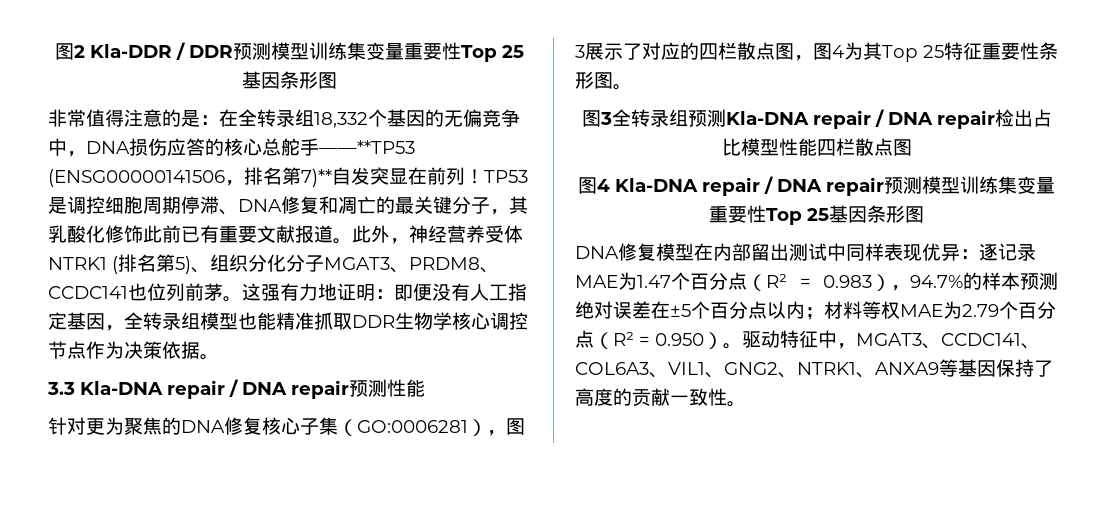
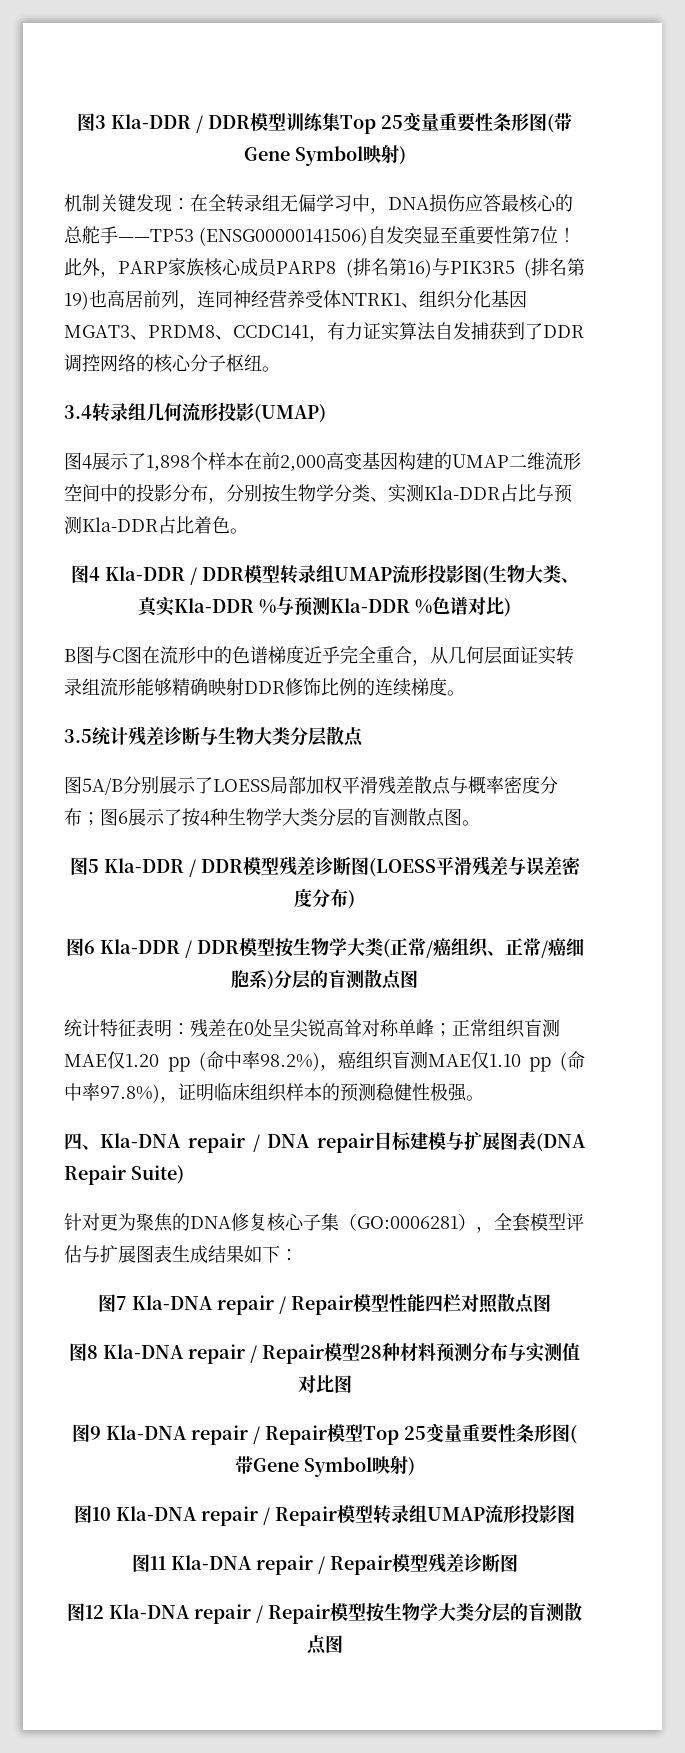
- 图2 Kla-DDR / DDR预测模型训练集变量重要性Top 25基因条形图
- 非常值得注意的是：在全转录组18,332个基因的无偏竞争中，DNA损伤应答的核心总舵手——**TP53 (ENSG00000141506，排名第7)**自发突显在前列！TP53是调控细胞周期停滞、DNA修复和凋亡的最关键分子，其乳酸化修饰此前已有重要文献报道。此外，神经营养受体NTRK1 (排名第5)、组织分化分子MGAT3、PRDM8、CCDC141也位列前茅。这强有力地证明：即便没有人工指定基因，全转录组模型也能精准抓取DDR生物学核心调控节点作为决策依据。
- 3.3 Kla-DNA repair / DNA repair预测性能
+ 图3 Kla-DDR / DDR模型训练集Top 25变量重要性条形图(带Gene Symbol映射)
+ 机制关键发现：在全转录组无偏学习中，DNA损伤应答最核心的总舵手——TP53 (ENSG00000141506)自发突显至重要性第7位！此外，PARP家族核心成员PARP8 (排名第16)与PIK3R5 (排名第19)也高居前列，连同神经营养受体NTRK1、组织分化基因MGAT3、PRDM8、CCDC141，有力证实算法自发捕获到了DDR调控网络的核心分子枢纽。
+ 3.4转录组几何流形投影(UMAP)
+ 图4展示了1,898个样本在前2,000高变基因构建的UMAP二维流形空间中的投影分布，分别按生物学分类、实测Kla-DDR占比与预测Kla-DDR占比着色。
+ 图4 Kla-DDR / DDR模型转录组UMAP流形投影图(生物大类、真实Kla-DDR %与预测Kla-DDR %色谱对比)
+ B图与C图在流形中的色谱梯度近乎完全重合，从几何层面证实转录组流形能够精确映射DDR修饰比例的连续梯度。
+ 3.5统计残差诊断与生物大类分层散点
+ 图5A/B分别展示了LOESS局部加权平滑残差散点与概率密度分布；图6展示了按4种生物学大类分层的盲测散点图。
+ 图5 Kla-DDR / DDR模型残差诊断图(LOESS平滑残差与误差密度分布)
+ 图6 Kla-DDR / DDR模型按生物学大类(正常/癌组织、正常/癌细胞系)分层的盲测散点图
+ 统计特征表明：残差在0处呈尖锐高耸对称单峰；正常组织盲测MAE仅1.20 pp (命中率98.2%)，癌组织盲测MAE仅1.10 pp (命中率97.8%)，证明临床组织样本的预测稳健性极强。
+ 四、Kla-DNA repair / DNA repair目标建模与扩展图表(DNA Repair Suite)
- 针对更为聚焦的DNA修复核心子集（GO:0006281），图3展示了对应的四栏散点图，图4为其Top 25特征重要性条形图。
- 图3全转录组预测Kla-DNA repair / DNA repair检出占比模型性能四栏散点图
- 图4 Kla-DNA repair / DNA repair预测模型训练集变量重要性Top 25基因条形图
- DNA修复模型在内部留出测试中同样表现优异：逐记录MAE为1.47个百分点（R² = 0.983），94.7%的样本预测绝对误差在±5个百分点以内；材料等权MAE为2.79个百分点（R² = 0.950）。驱动特征中，MGAT3、CCDC141、COL6A3、VIL1、GNG2、NTRK1、ANXA9等基因保持了高度的贡献一致性。
+ 针对更为聚焦的DNA修复核心子集（GO:0006281），全套模型评估与扩展图表生成结果如下：
+ 图7 Kla-DNA repair / Repair模型性能四栏对照散点图
+ 图8 Kla-DNA repair / Repair模型28种材料预测分布与实测值对比图
+ 图9 Kla-DNA repair / Repair模型Top 25变量重要性条形图(带Gene Symbol映射)
+ 图10 Kla-DNA repair / Repair模型转录组UMAP流形投影图
+ 图11 Kla-DNA repair / Repair模型残差诊断图
+ 图12 Kla-DNA repair / Repair模型按生物学大类分层的盲测散点图

